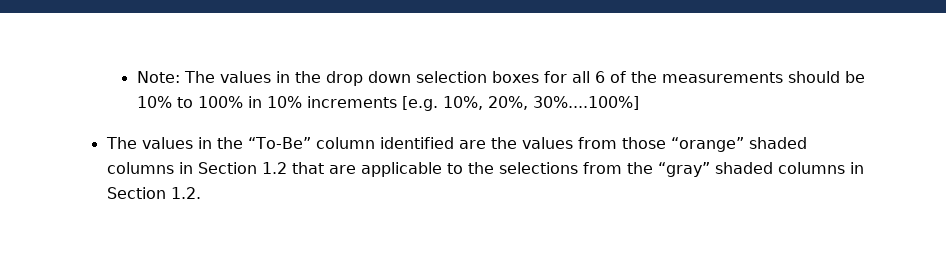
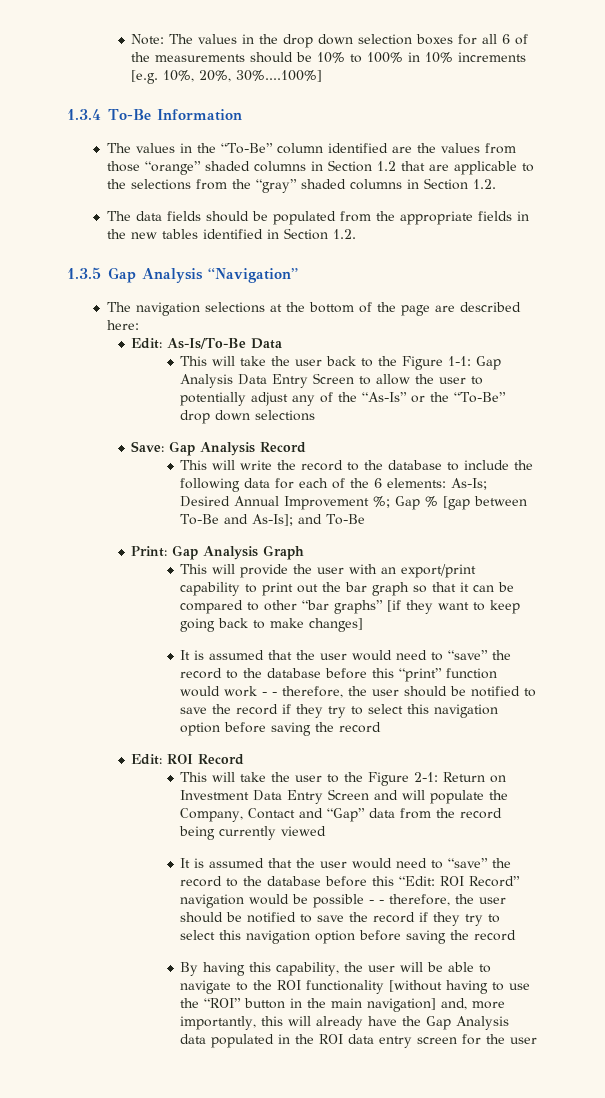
+ 1.3.4 To-Be Information
+ The data fields should be populated from the appropriate fields in the new tables identified in Section 1.2.
+ 1.3.5 Gap Analysis “Navigation”
+ The navigation selections at the bottom of the page are described here:
+ Edit: As-Is/To-Be Data
+ This will take the user back to the Figure 1-1: Gap Analysis Data Entry Screen to allow the user to potentially adjust any of the “As-Is” or the “To-Be” drop down selections
+ Save: Gap Analysis Record
+ This will write the record to the database to include the following data for each of the 6 elements: As-Is; Desired Annual Improvement %; Gap % [gap between To-Be and As-Is]; and To-Be
+ Print: Gap Analysis Graph
+ This will provide the user with an export/print capability to print out the bar graph so that it can be compared to other “bar graphs” [if they want to keep going back to make changes]
+ It is assumed that the user would need to “save” the record to the database before this “print” function would work - - therefore, the user should be notified to save the record if they try to select this navigation option before saving the record
+ Edit: ROI Record
+ This will take the user to the Figure 2-1: Return on Investment Data Entry Screen and will populate the Company, Contact and “Gap” data from the record being currently viewed
+ It is assumed that the user would need to “save” the record to the database before this “Edit: ROI Record” navigation would be possible - - therefore, the user should be notified to save the record if they try to select this navigation option before saving the record
+ By having this capability, the user will be able to navigate to the ROI functionality [without having to use the “ROI” button in the main navigation] and, more importantly, this will already have the Gap Analysis data populated in the ROI data entry screen for the user

